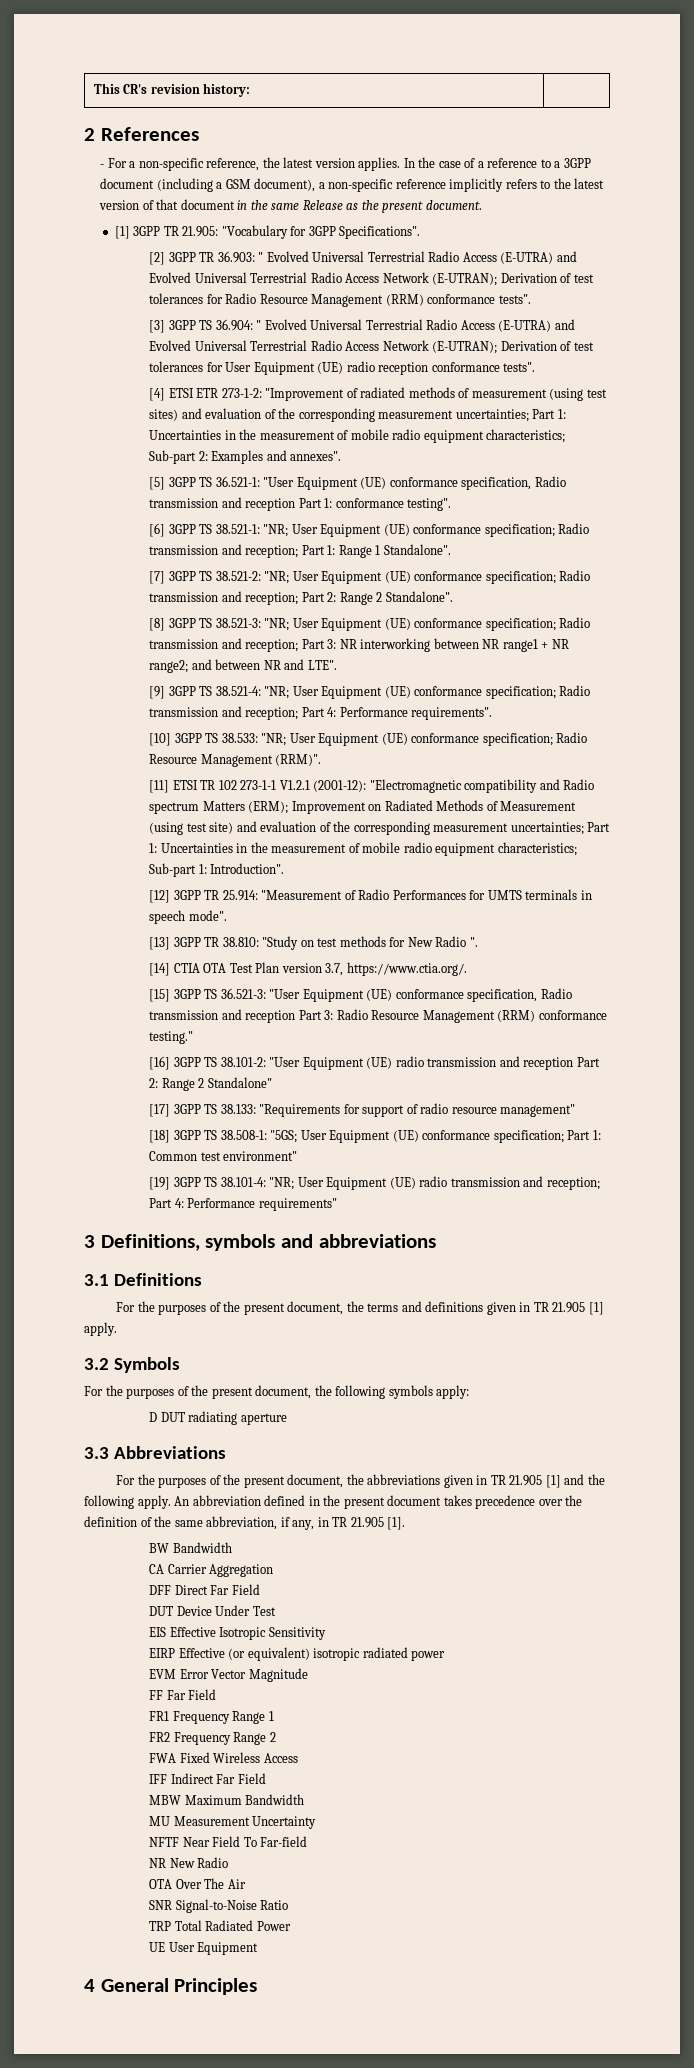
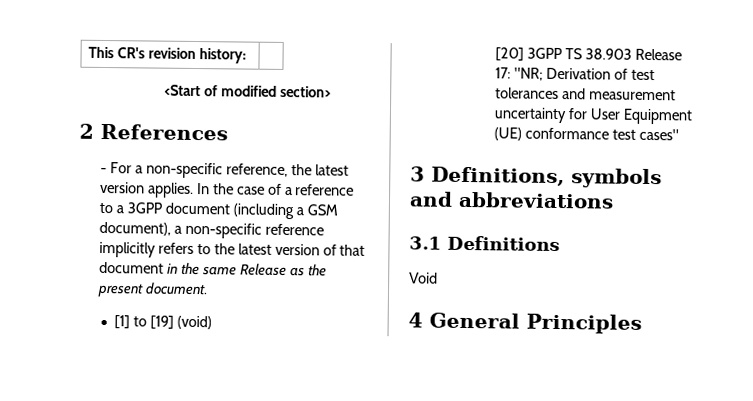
+ <Start of modified section>
- [1] 3GPP TR 21.905: "Vocabulary for 3GPP Specifications".
- [2] 3GPP TR 36.903: " Evolved Universal Terrestrial Radio Access (E-UTRA) and Evolved Universal Terrestrial Radio Access Network (E-UTRAN); Derivation of test tolerances for Radio Resource Management (RRM) conformance tests".
- [3] 3GPP TS 36.904: " Evolved Universal Terrestrial Radio Access (E-UTRA) and Evolved Universal Terrestrial Radio Access Network (E-UTRAN); Derivation of test tolerances for User Equipment (UE) radio reception conformance tests".
- [4] ETSI ETR 273-1-2: "Improvement of radiated methods of measurement (using test sites) and evaluation of the corresponding measurement uncertainties; Part 1: Uncertainties in the measurement of mobile radio equipment characteristics; Sub-part 2: Examples and annexes".
- [5] 3GPP TS 36.521-1: "User Equipment (UE) conformance specification, Radio transmission and reception Part 1: conformance testing".
- [6] 3GPP TS 38.521-1: "NR; User Equipment (UE) conformance specification; Radio transmission and reception; Part 1: Range 1 Standalone".
- [7] 3GPP TS 38.521-2: "NR; User Equipment (UE) conformance specification; Radio transmission and reception; Part 2: Range 2 Standalone".
- [8] 3GPP TS 38.521-3: "NR; User Equipment (UE) conformance specification; Radio transmission and reception; Part 3: NR interworking between NR range1 + NR range2; and between NR and LTE".
- [9] 3GPP TS 38.521-4: "NR; User Equipment (UE) conformance specification; Radio transmission and reception; Part 4: Performance requirements".
- [10] 3GPP TS 38.533: "NR; User Equipment (UE) conformance specification; Radio Resource Management (RRM)".
- [11] ETSI TR 102 273-1-1 V1.2.1 (2001-12): "Electromagnetic compatibility and Radio spectrum Matters (ERM); Improvement on Radiated Methods of Measurement (using test site) and evaluation of the corresponding measurement uncertainties; Part 1: Uncertainties in the measurement of mobile radio equipment characteristics; Sub-part 1: Introduction".
- [12] 3GPP TR 25.914: "Measurement of Radio Performances for UMTS terminals in speech mode".
- [13] 3GPP TR 38.810: "Study on test methods for New Radio ".
- [14] CTIA OTA Test Plan version 3.7, https://www.ctia.org/.
- [15] 3GPP TS 36.521-3: "User Equipment (UE) conformance specification, Radio transmission and reception Part 3: Radio Resource Management (RRM) conformance testing."
- [16] 3GPP TS 38.101-2: "User Equipment (UE) radio transmission and reception Part 2: Range 2 Standalone"
- [17] 3GPP TS 38.133: "Requirements for support of radio resource management"
- [18] 3GPP TS 38.508-1: "5GS; User Equipment (UE) conformance specification; Part 1: Common test environment"
- [19] 3GPP TS 38.101-4: "NR; User Equipment (UE) radio transmission and reception; Part 4: Performance requirements"
+ [1] to [19] (void)
+ [20] 3GPP TS 38.903 Release 17: "NR; Derivation of test tolerances and measurement uncertainty for User Equipment (UE) conformance test cases"
- For the purposes of the present document, the terms and definitions given in TR 21.905 [1] apply.
- 3.2 Symbols
- For the purposes of the present document, the following symbols apply:
- D DUT radiating aperture
- 3.3 Abbreviations
- For the purposes of the present document, the abbreviations given in TR 21.905 [1] and the following apply. An abbreviation defined in the present document takes precedence over the definition of the same abbreviation, if any, in TR 21.905 [1].
- BW Bandwidth
- CA Carrier Aggregation
- DFF Direct Far Field
- DUT Device Under Test
- EIS Effective Isotropic Sensitivity
- EIRP Effective (or equivalent) isotropic radiated power
- EVM Error Vector Magnitude
- FF Far Field
- FR1 Frequency Range 1
- FR2 Frequency Range 2
- FWA Fixed Wireless Access
- IFF Indirect Far Field
- MBW Maximum Bandwidth
- MU Measurement Uncertainty
- NFTF Near Field To Far-field
- NR New Radio
- OTA Over The Air
- SNR Signal-to-Noise Ratio
- TRP Total Radiated Power
- UE User Equipment
+ Void

